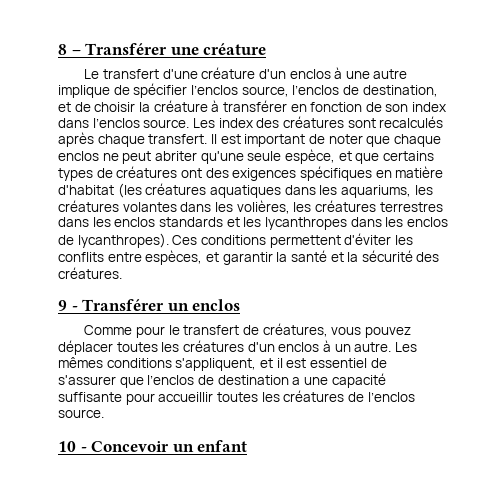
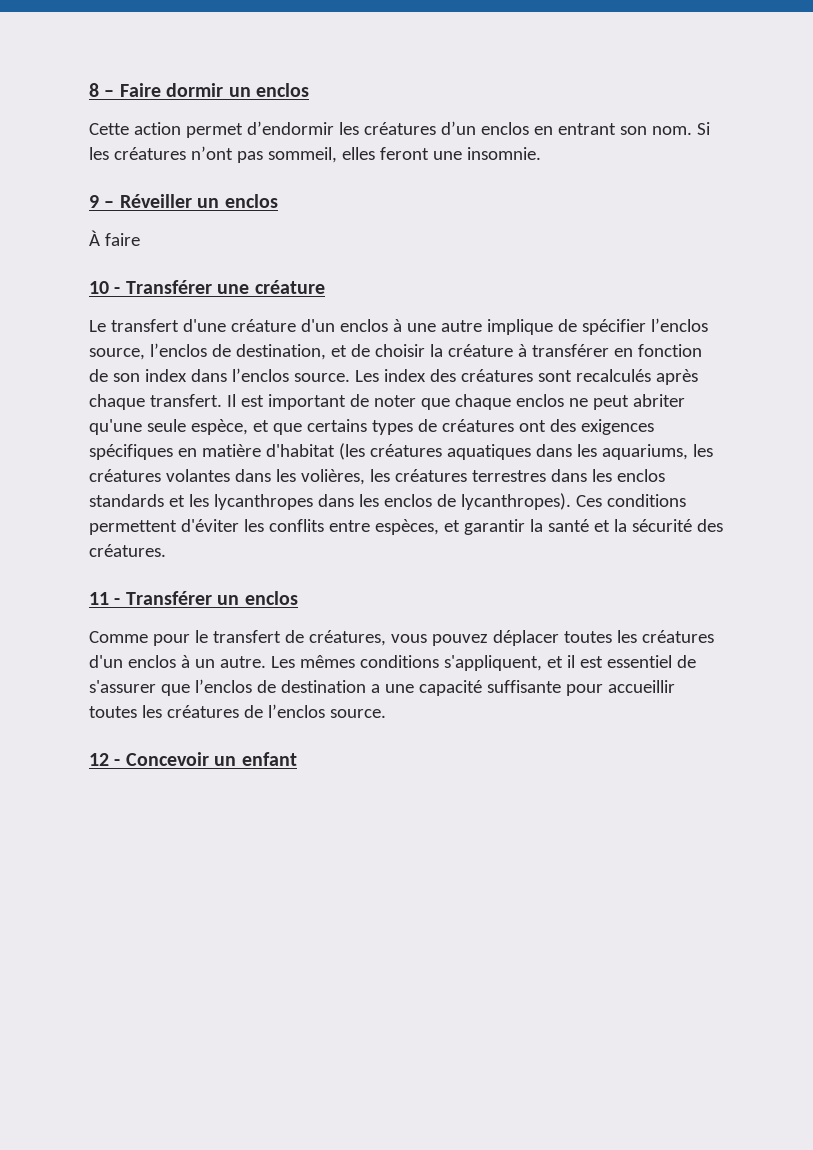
- 8 – Transférer une créature
+ 8 – Faire dormir un enclos
+ Cette action permet d’endormir les créatures d’un enclos en entrant son nom. Si les créatures n’ont pas sommeil, elles feront une insomnie.
+ 9 – Réveiller un enclos
+ À faire
+ 10 - Transférer une créature
- 9 - Transférer un enclos
+ 11 - Transférer un enclos
- 10 - Concevoir un enfant
+ 12 - Concevoir un enfant

